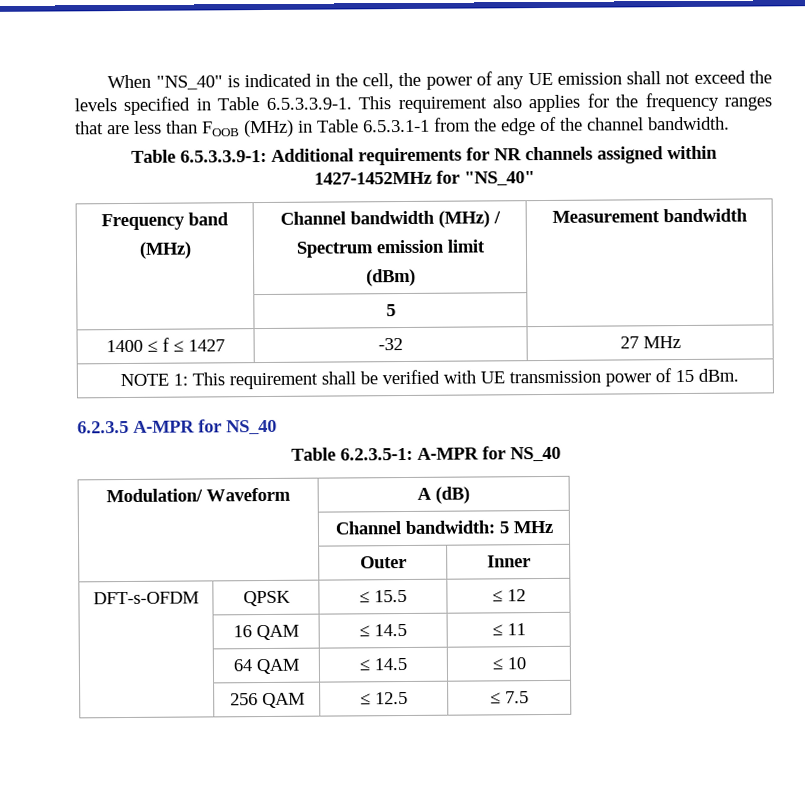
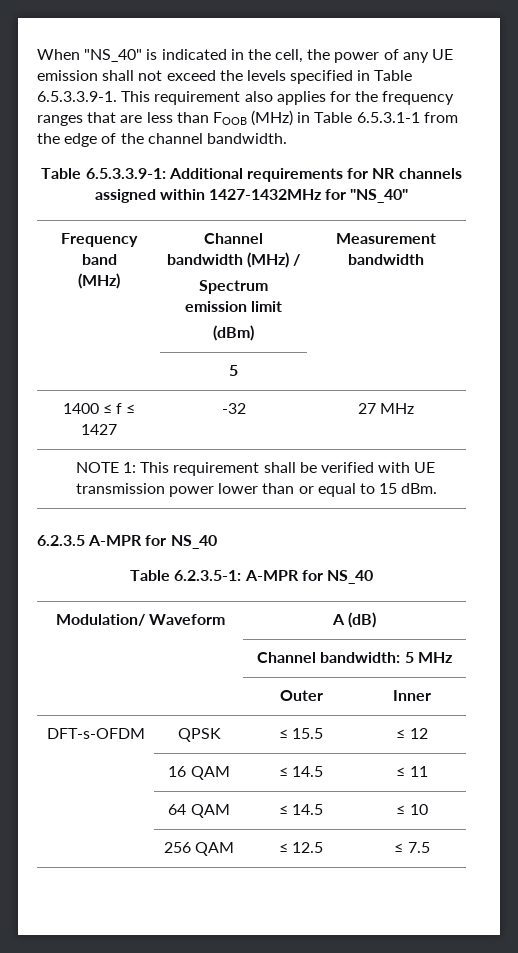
- Table 6.5.3.3.9-1: Additional requirements for NR channels assigned within 1427-1452MHz for "NS_40"
+ Table 6.5.3.3.9-1: Additional requirements for NR channels assigned within 1427-1432MHz for "NS_40"
- NOTE 1: This requirement shall be verified with UE transmission power of 15 dBm.
+ NOTE 1: This requirement shall be verified with UE transmission power lower than or equal to 15 dBm.

